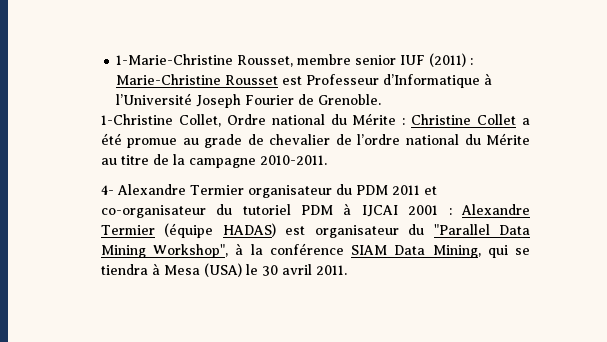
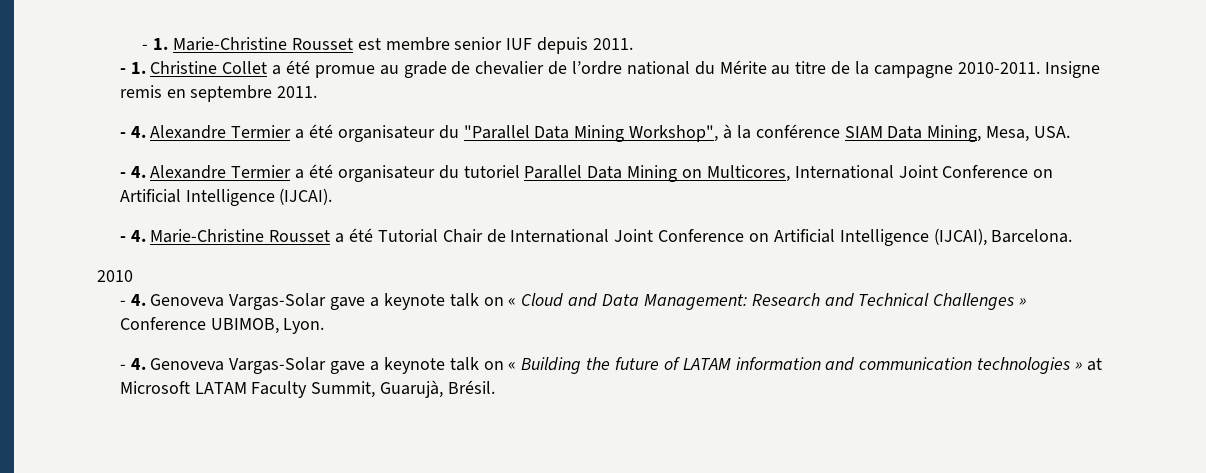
- 1-Marie-Christine Rousset, membre senior IUF (2011) : Marie-Christine Rousset est Professeur d’Informatique à l’Université Joseph Fourier de Grenoble.
- 1-Christine Collet, Ordre national du Mérite : Christine Collet a été promue au grade de chevalier de l’ordre national du Mérite au titre de la campagne 2010-2011.
- 4- Alexandre Termier organisateur du PDM 2011 et co-organisateur du tutoriel PDM à IJCAI 2001 : Alexandre Termier (équipe HADAS) est organisateur du "Parallel Data Mining Workshop", à la conférence SIAM Data Mining, qui se tiendra à Mesa (USA) le 30 avril 2011.
+ - 1. Marie-Christine Rousset est membre senior IUF depuis 2011.
+ - 1. Christine Collet a été promue au grade de chevalier de l’ordre national du Mérite au titre de la campagne 2010-2011. Insigne remis en septembre 2011.
+ - 4. Alexandre Termier a été organisateur du "Parallel Data Mining Workshop", à la conférence SIAM Data Mining, Mesa, USA.
+ - 4. Alexandre Termier a été organisateur du tutoriel Parallel Data Mining on Multicores, International Joint Conference on Artificial Intelligence (IJCAI).
+ - 4. Marie-Christine Rousset a été Tutorial Chair de International Joint Conference on Artificial Intelligence (IJCAI), Barcelona.
+ 2010
+ - 4. Genoveva Vargas-Solar gave a keynote talk on « Cloud and Data Management: Research and Technical Challenges » Conference UBIMOB, Lyon.
+ - 4. Genoveva Vargas-Solar gave a keynote talk on « Building the future of LATAM information and communication technologies » at Microsoft LATAM Faculty Summit, Guarujà, Brésil.

